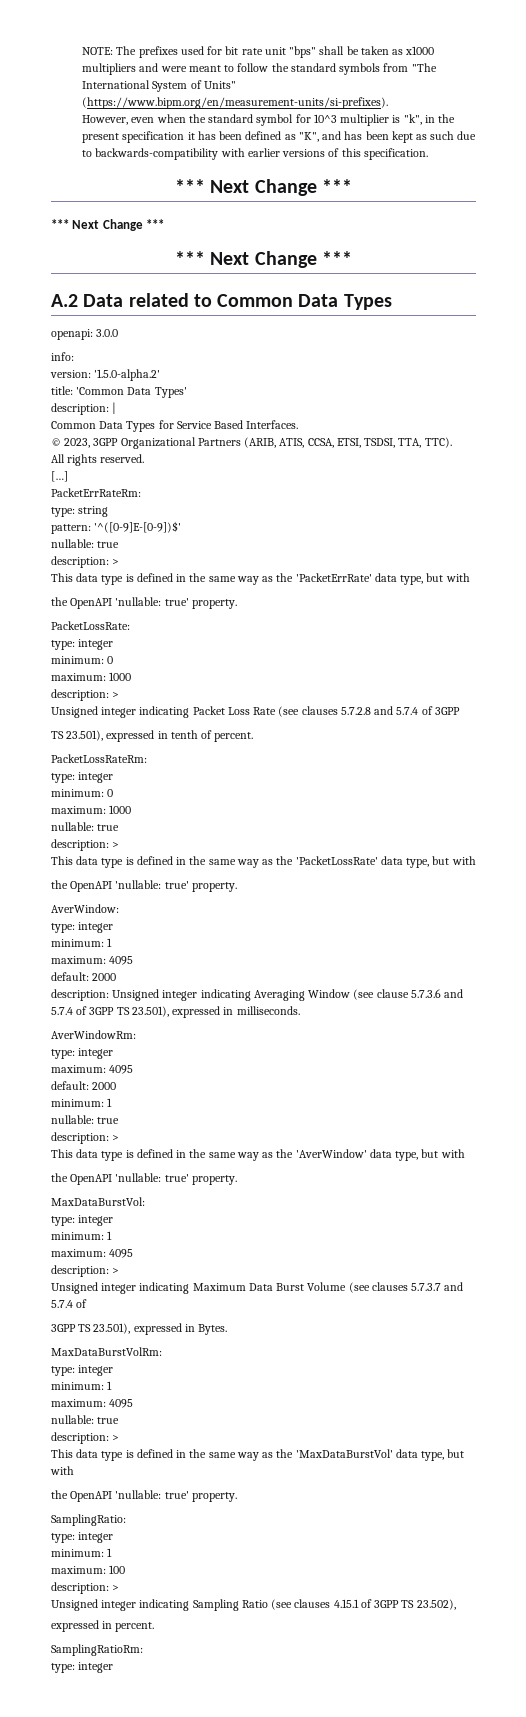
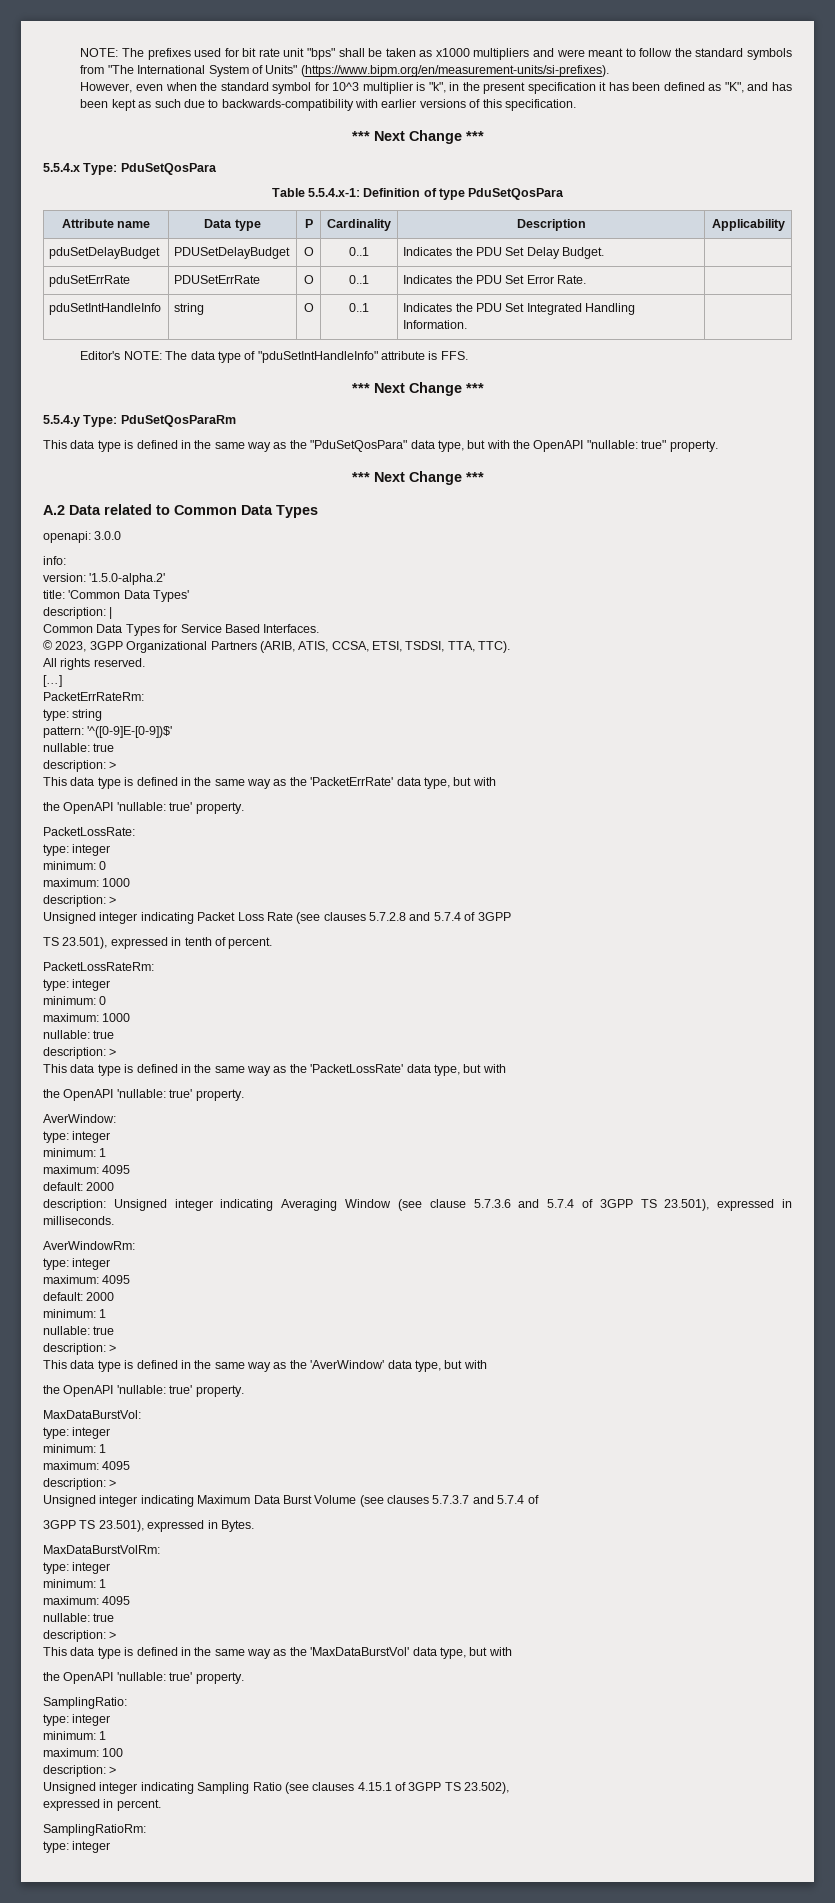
  However, even when the standard symbol for 10^3 multiplier is "k", in the present specification it has been defined as "K", and has been kept as such due to backwards-compatibility with earlier versions of this specification.
  *** Next Change ***
+ 5.5.4.x Type: PduSetQosPara
+ Table 5.5.4.x-1: Definition of type PduSetQosPara
+ Attribute name | Data type | P | Cardinality | Description | Applicability
+ pduSetDelayBudget | PDUSetDelayBudget | O | 0..1 | Indicates the PDU Set Delay Budget. |
+ pduSetErrRate | PDUSetErrRate | O | 0..1 | Indicates the PDU Set Error Rate. |
+ pduSetIntHandleInfo | string | O | 0..1 | Indicates the PDU Set Integrated Handling Information. |
+ Editor's NOTE: The data type of "pduSetIntHandleInfo" attribute is FFS.
  *** Next Change ***
+ 5.5.4.y Type: PduSetQosParaRm
+ This data type is defined in the same way as the "PduSetQosPara" data type, but with the OpenAPI "nullable: true" property.

